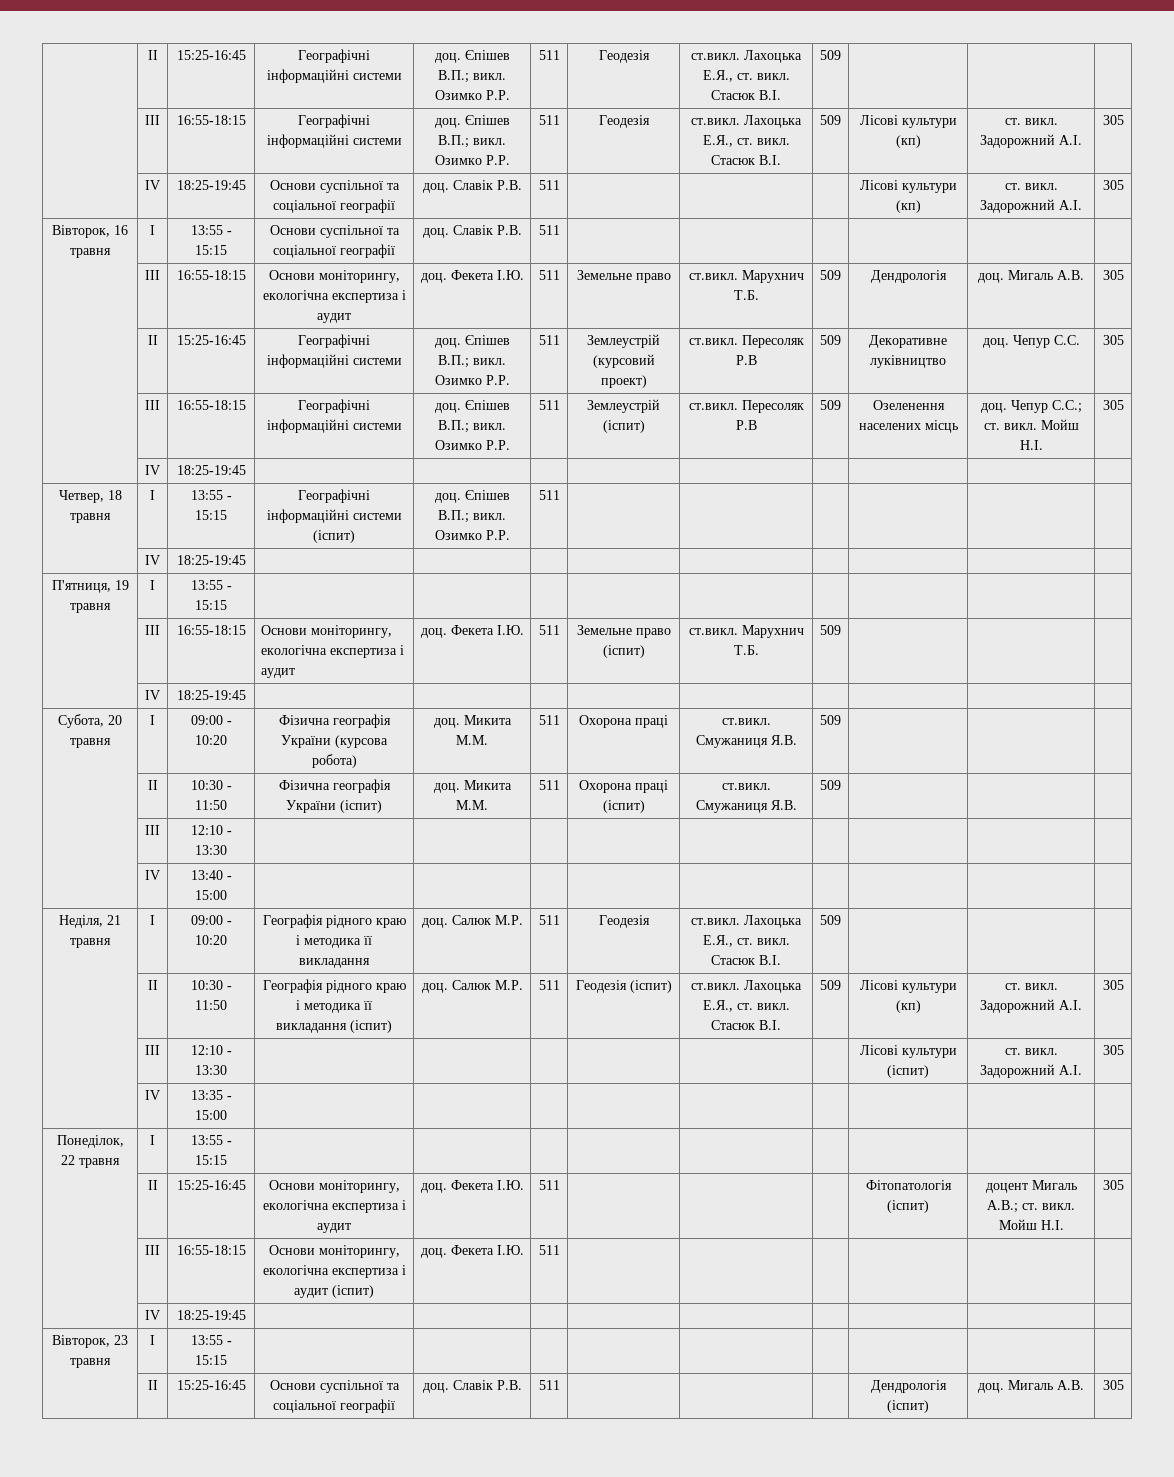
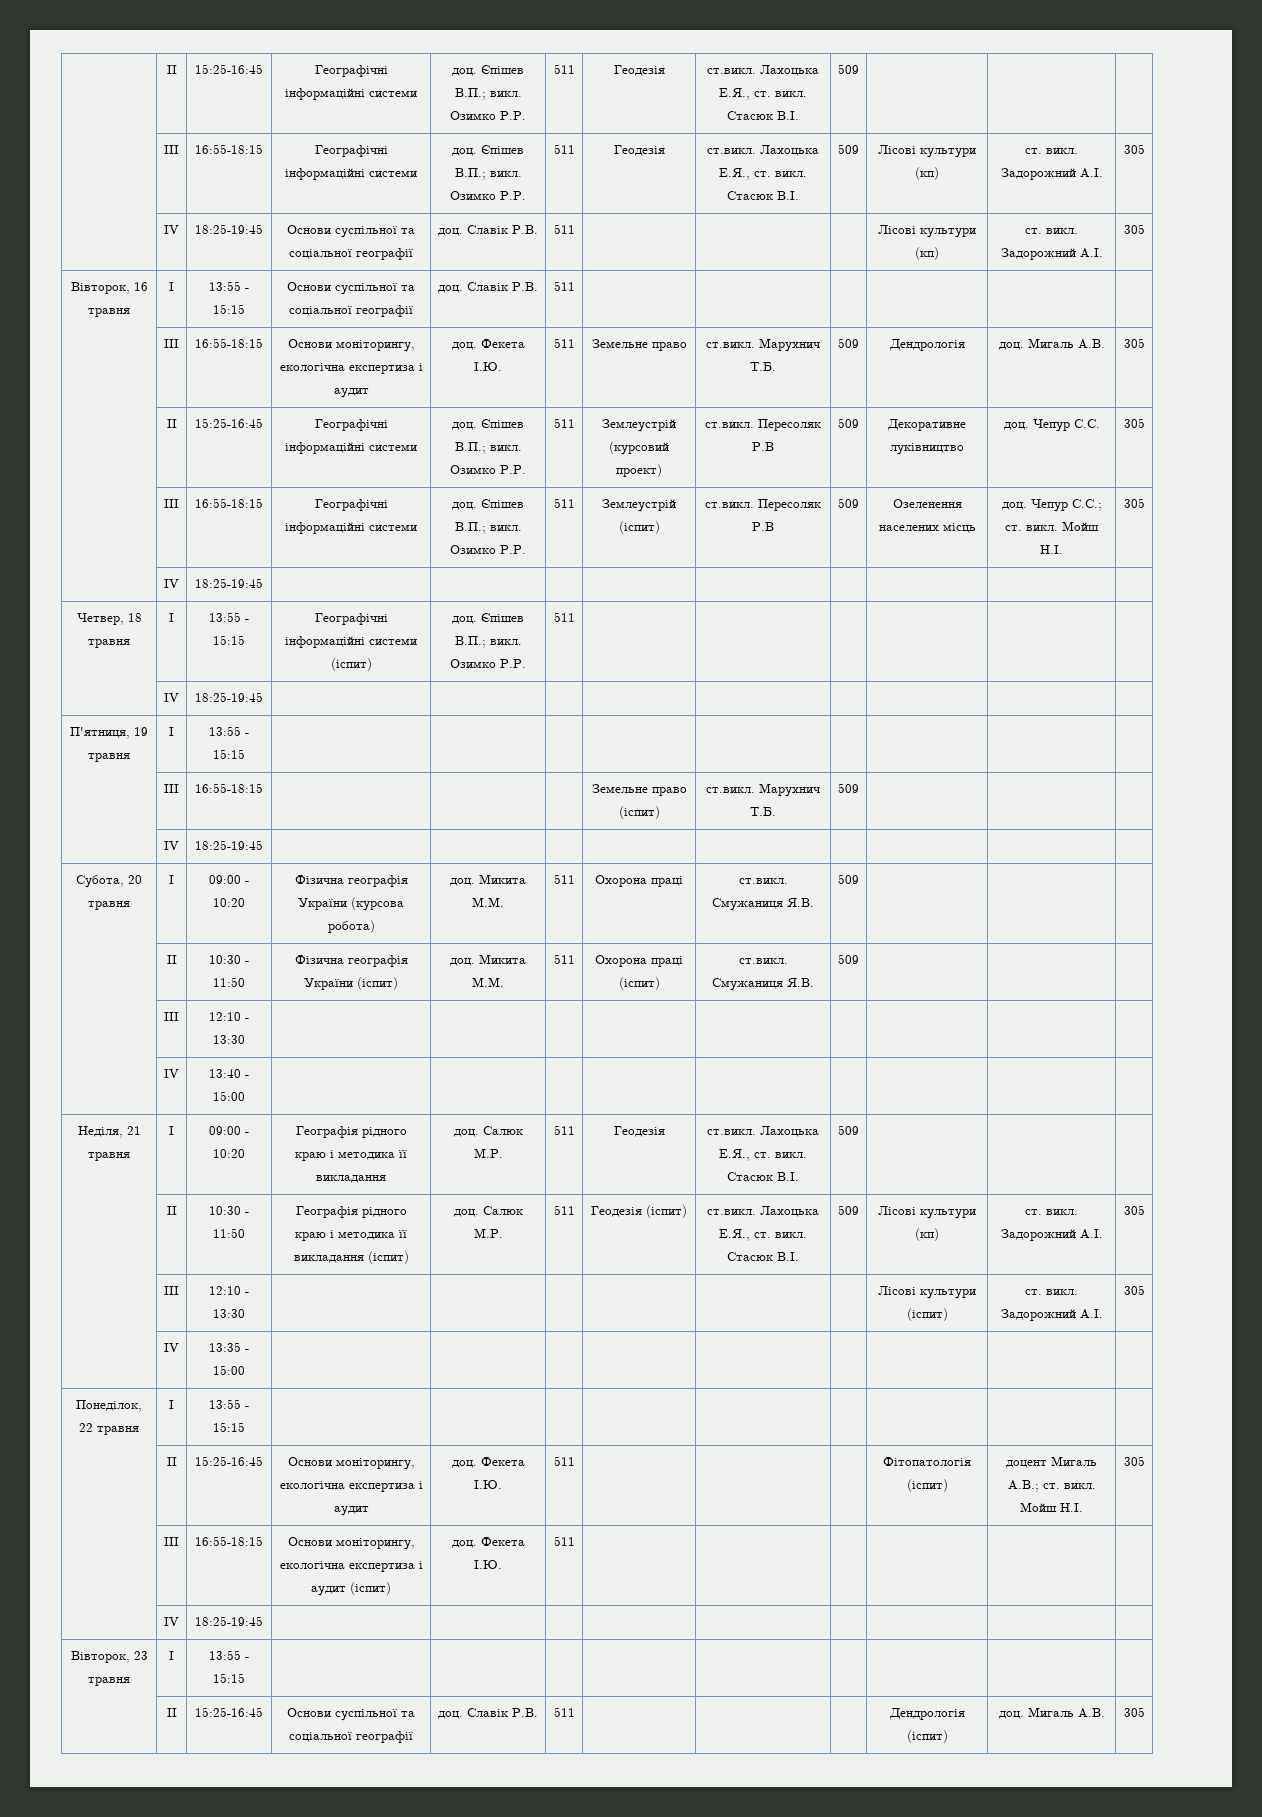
- | ІІІ | 16:55-18:15 | Основи моніторингу, екологічна експертиза і аудит | доц. Фекета І.Ю. | 511 | Земельне право (іспит) | ст.викл. Марухнич Т.Б. | 509 | | |
+ | ІІІ | 16:55-18:15 | | | | Земельне право (іспит) | ст.викл. Марухнич Т.Б. | 509 | | |

